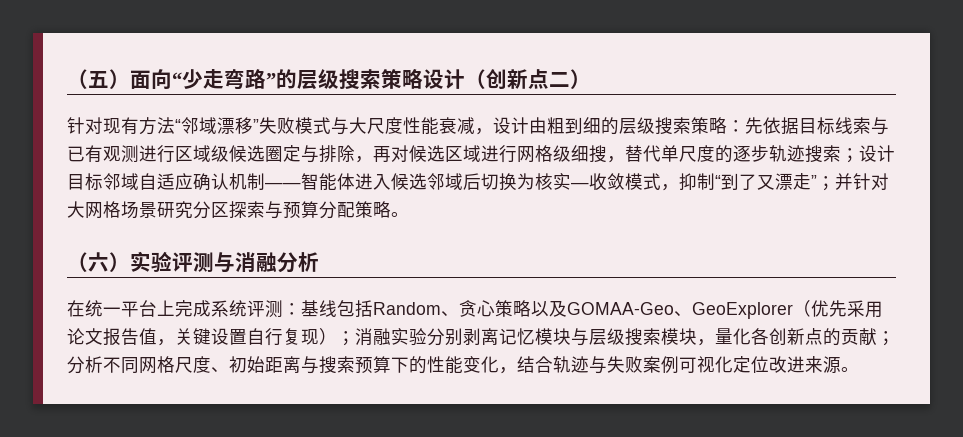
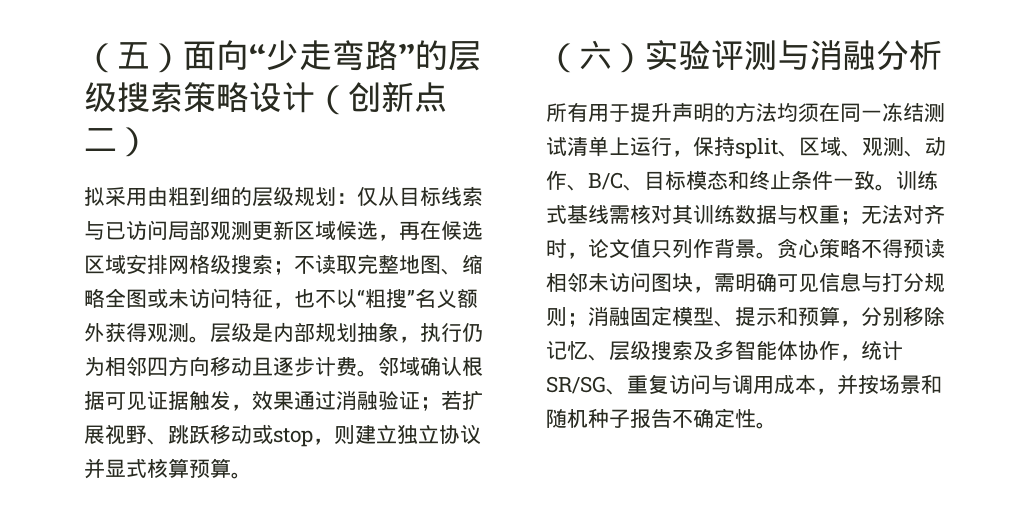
- 针对现有方法“邻域漂移”失败模式与大尺度性能衰减，设计由粗到细的层级搜索策略：先依据目标线索与已有观测进行区域级候选圈定与排除，再对候选区域进行网格级细搜，替代单尺度的逐步轨迹搜索；设计目标邻域自适应确认机制——智能体进入候选邻域后切换为核实—收敛模式，抑制“到了又漂走”；并针对大网格场景研究分区探索与预算分配策略。
+ 拟采用由粗到细的层级规划：仅从目标线索与已访问局部观测更新区域候选，再在候选区域安排网格级搜索；不读取完整地图、缩略全图或未访问特征，也不以“粗搜”名义额外获得观测。层级是内部规划抽象，执行仍为相邻四方向移动且逐步计费。邻域确认根据可见证据触发，效果通过消融验证；若扩展视野、跳跃移动或stop，则建立独立协议并显式核算预算。
- 在统一平台上完成系统评测：基线包括Random、贪心策略以及GOMAA-Geo、GeoExplorer（优先采用论文报告值，关键设置自行复现）；消融实验分别剥离记忆模块与层级搜索模块，量化各创新点的贡献；分析不同网格尺度、初始距离与搜索预算下的性能变化，结合轨迹与失败案例可视化定位改进来源。
+ 所有用于提升声明的方法均须在同一冻结测试清单上运行，保持split、区域、观测、动作、B/C、目标模态和终止条件一致。训练式基线需核对其训练数据与权重；无法对齐时，论文值只列作背景。贪心策略不得预读相邻未访问图块，需明确可见信息与打分规则；消融固定模型、提示和预算，分别移除记忆、层级搜索及多智能体协作，统计SR/SG、重复访问与调用成本，并按场景和随机种子报告不确定性。

